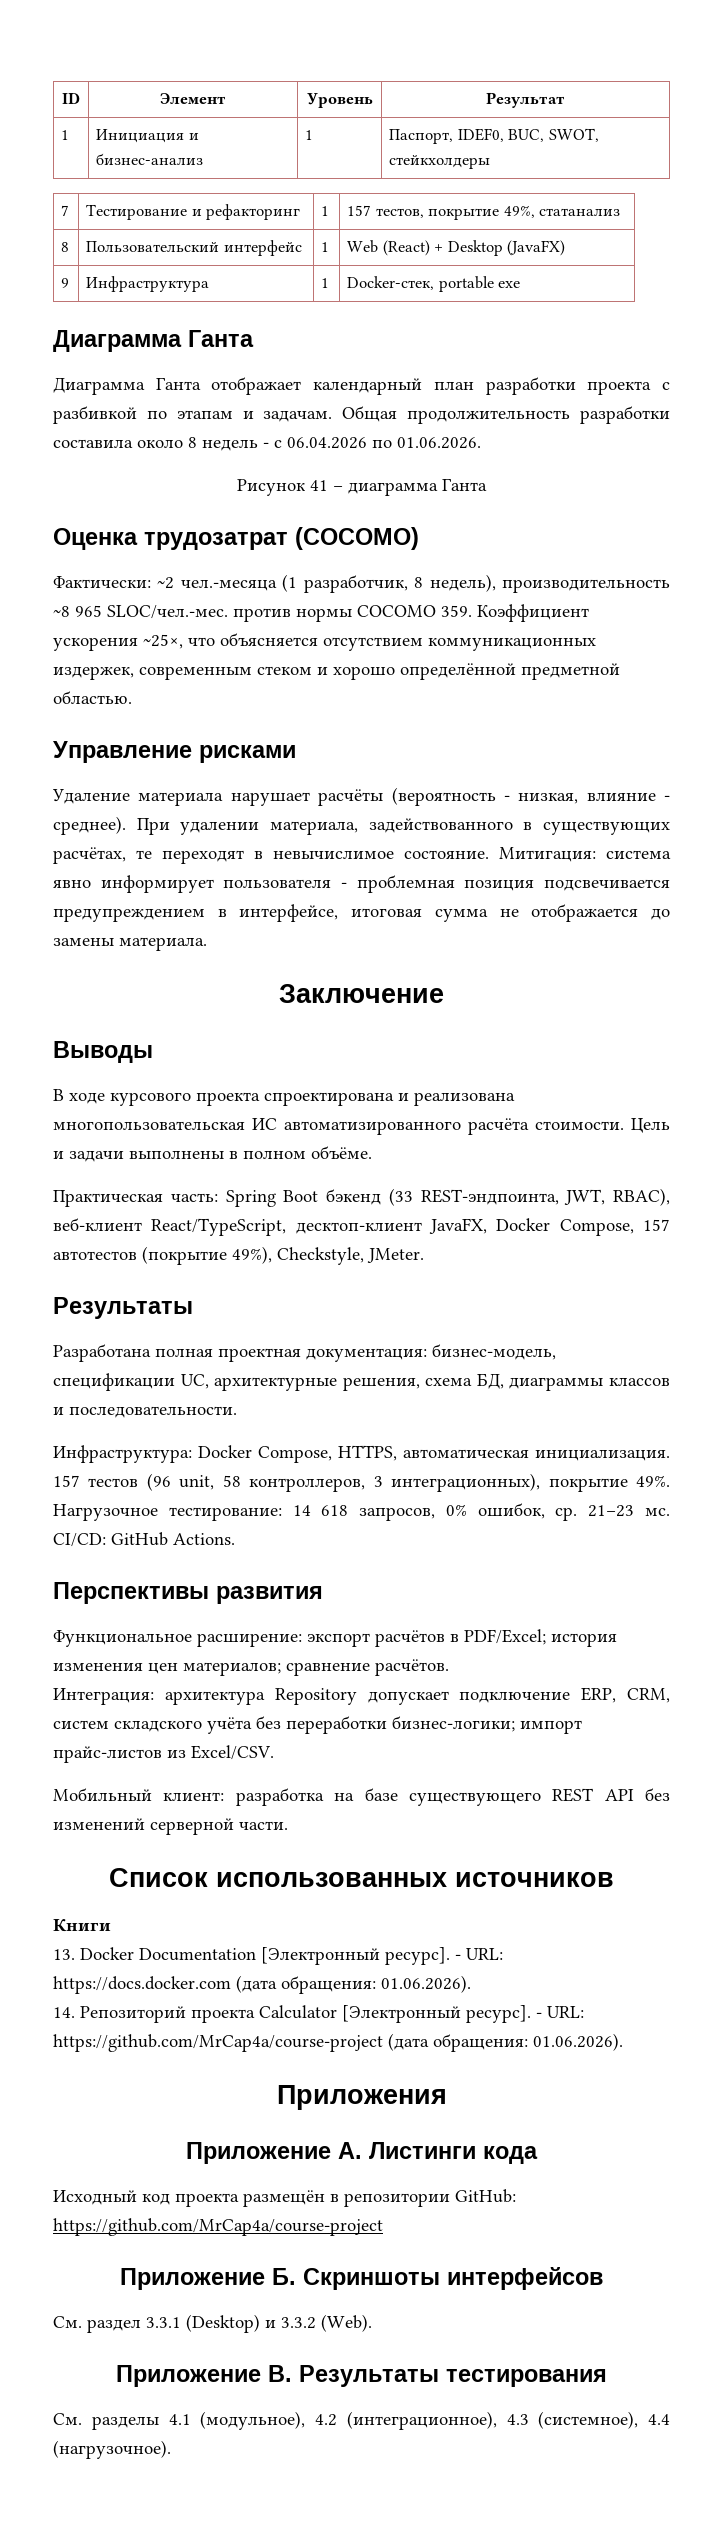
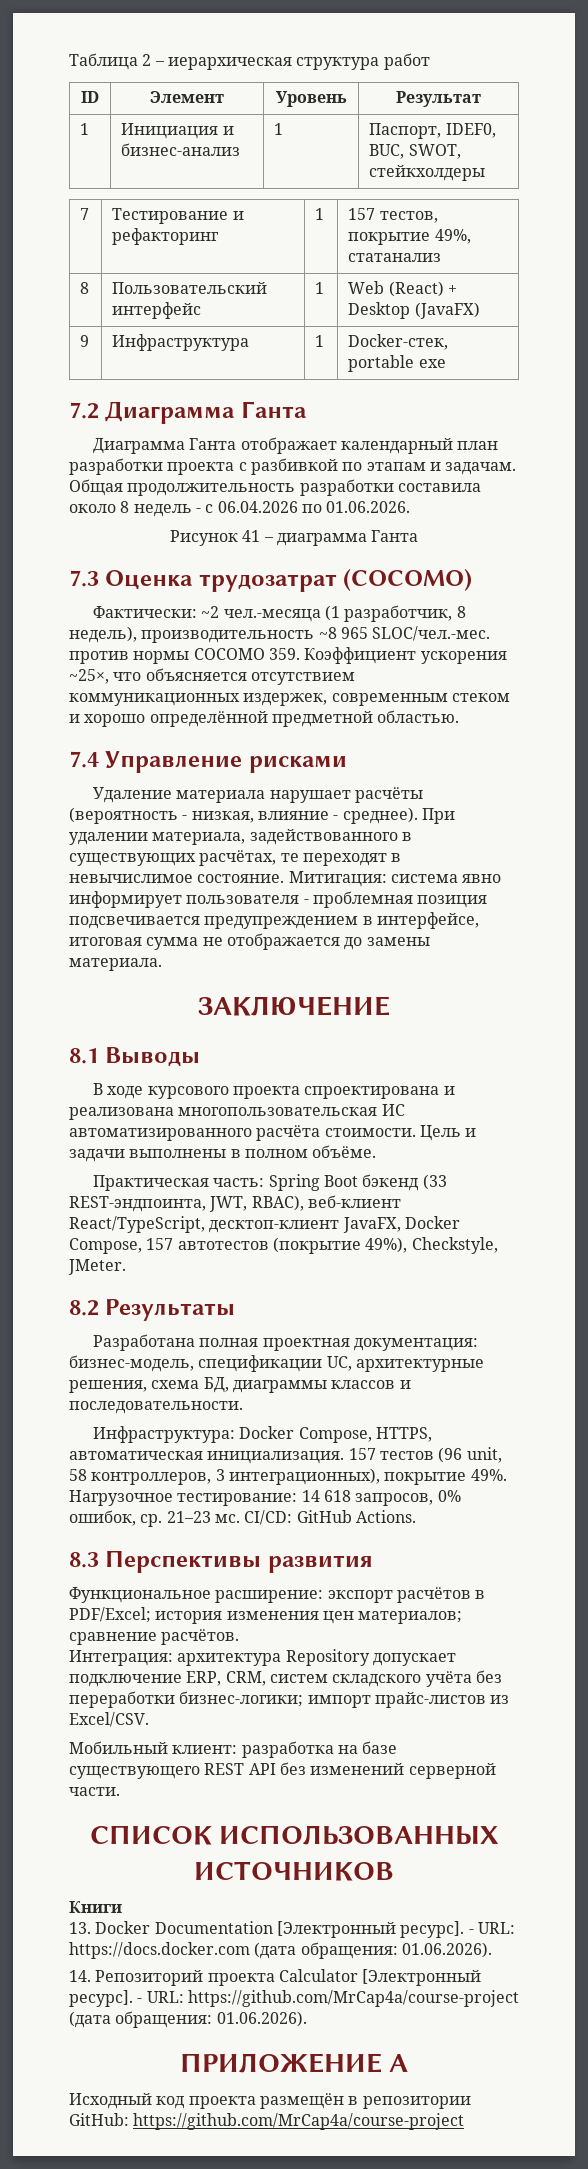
+ Таблица 2 – иерархическая структура работ
  9 | Инфраструктура | 1 | Docker-стек, portable exe
- Диаграмма Ганта
+ 7.2 Диаграмма Ганта
- Оценка трудозатрат (COCOMO)
+ 7.3 Оценка трудозатрат (COCOMO)
- Управление рисками
+ 7.4 Управление рисками
- Заключение
- Выводы
+ ЗАКЛЮЧЕНИЕ
+ 8.1 Выводы
  Практическая часть: Spring Boot бэкенд (33 REST-эндпоинта, JWT, RBAC), веб-клиент React/TypeScript, десктоп-клиент JavaFX, Docker Compose, 157 автотестов (покрытие 49%), Checkstyle, JMeter.
- Результаты
+ 8.2 Результаты
- Перспективы развития
+ 8.3 Перспективы развития
- Список использованных источников
+ СПИСОК ИСПОЛЬЗОВАННЫХ ИСТОЧНИКОВ
- Приложения
- Приложение А. Листинги кода
+ ПРИЛОЖЕНИЕ А
- Приложение Б. Скриншоты интерфейсов
- См. раздел 3.3.1 (Desktop) и 3.3.2 (Web).
- Приложение В. Результаты тестирования
- См. разделы 4.1 (модульное), 4.2 (интеграционное), 4.3 (системное), 4.4 (нагрузочное).

